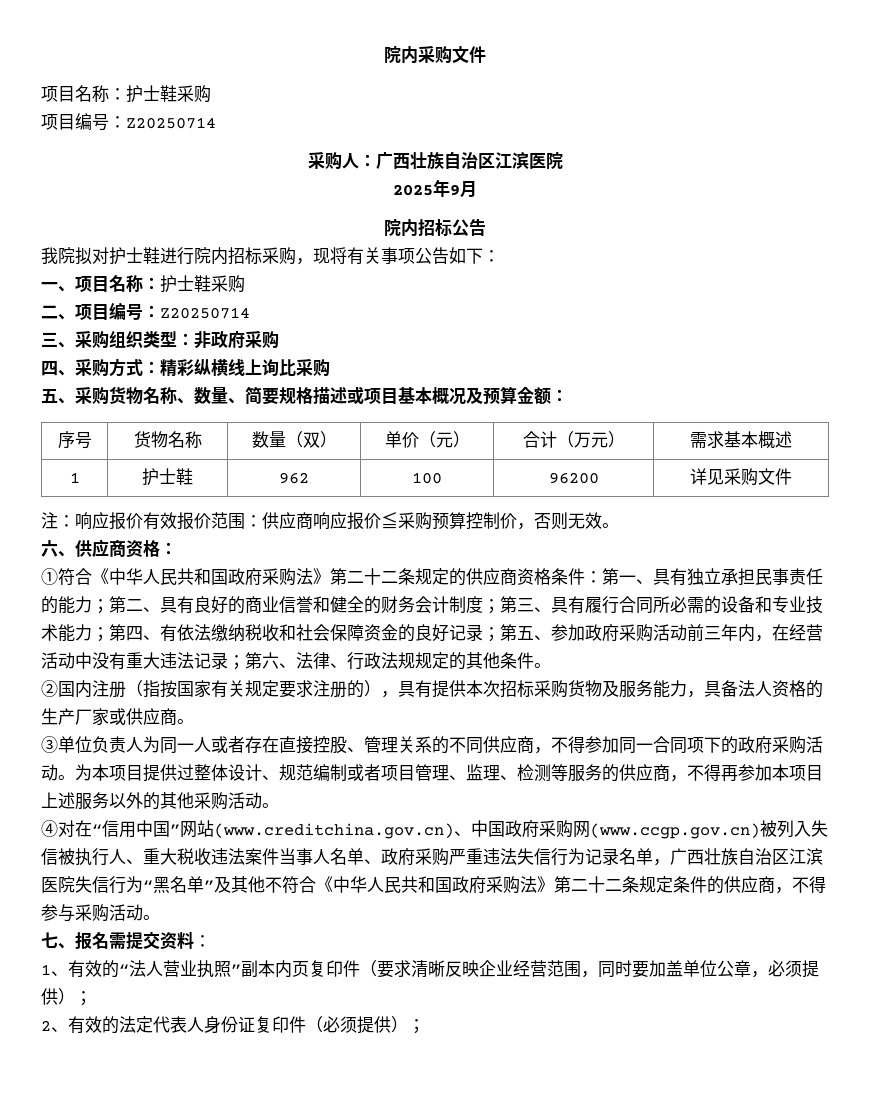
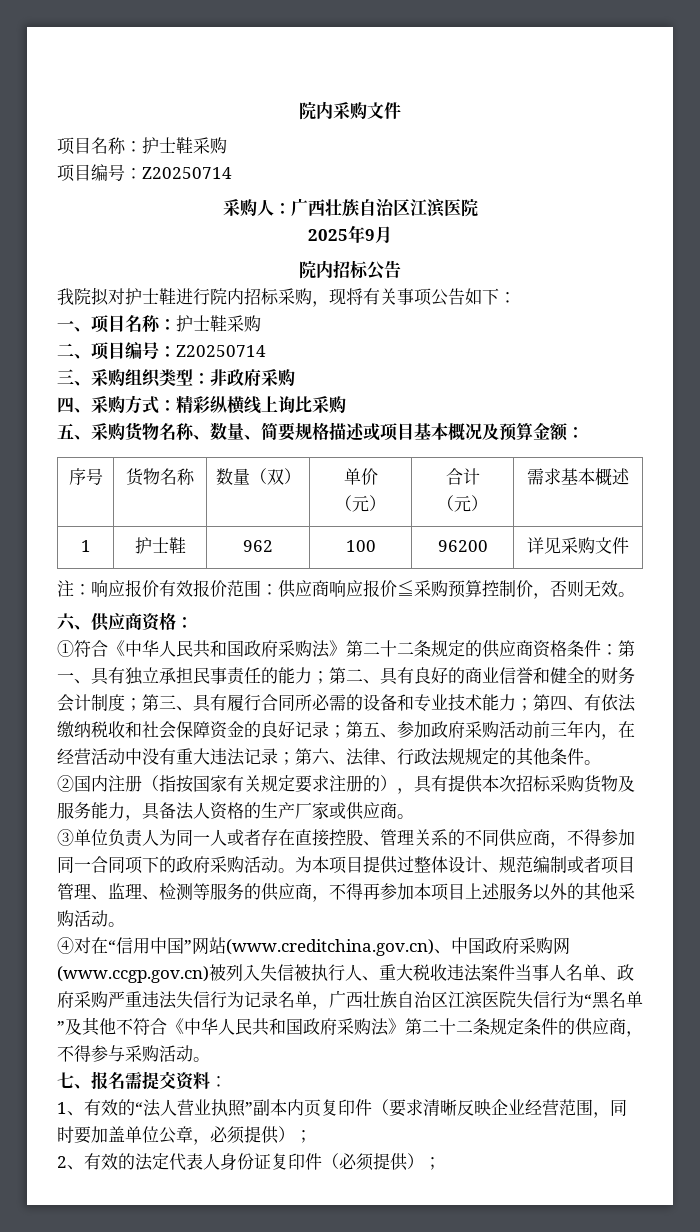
- 序号 | 货物名称 | 数量（双） | 单价（元） | 合计（万元） | 需求基本概述
+ 序号 | 货物名称 | 数量（双） | 单价（元） | 合计（元） | 需求基本概述

